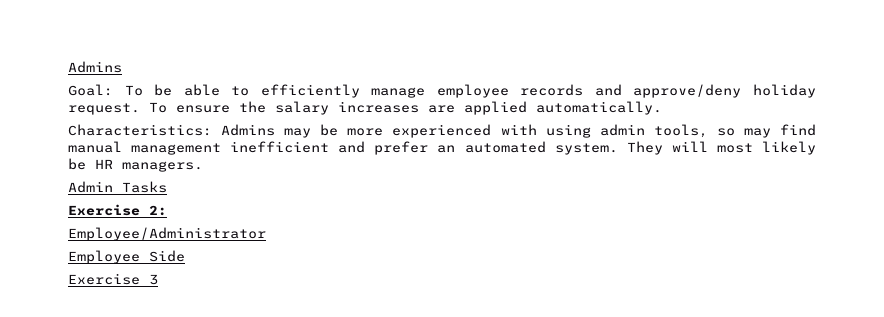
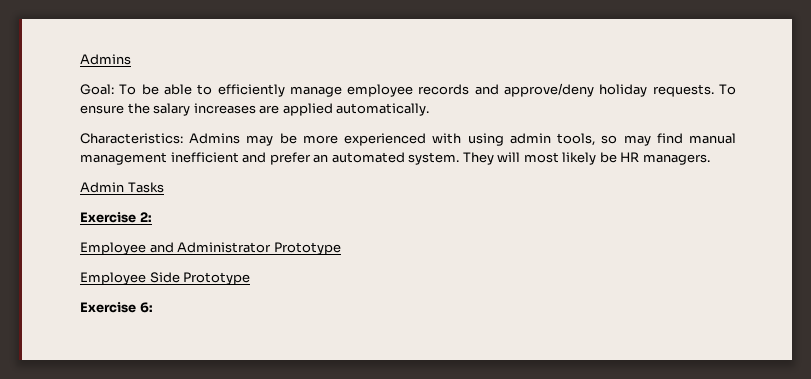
- Goal: To be able to efficiently manage employee records and approve/deny holiday request.
+ Goal: To be able to efficiently manage employee records and approve/deny holiday requests.
- Employee/Administrator
+ Employee and Administrator Prototype
- Employee Side
- Exercise 3
+ Employee Side Prototype
+ Exercise 6:

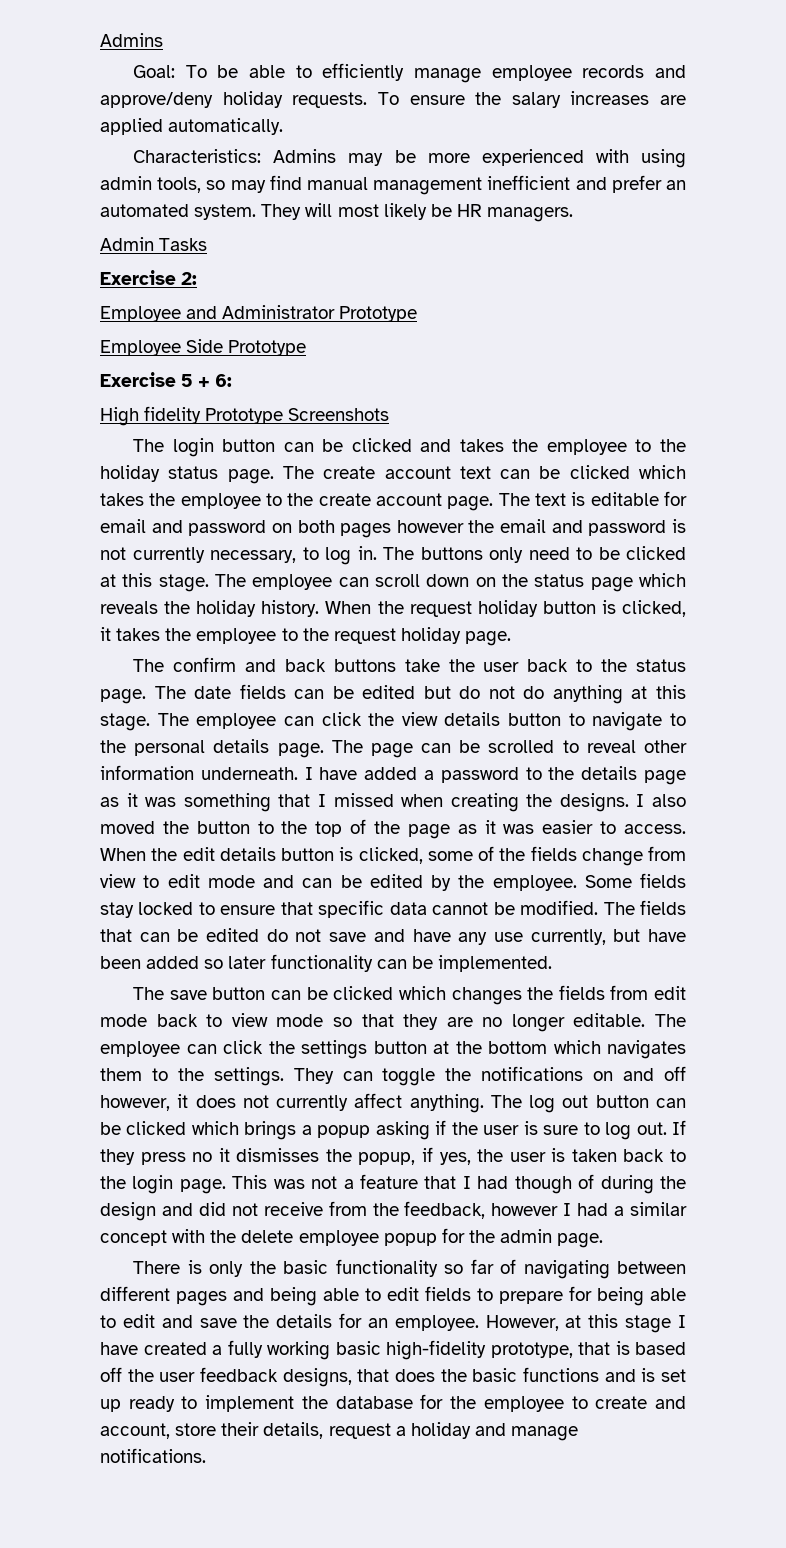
- Exercise 6:
+ Exercise 5 + 6:
+ High fidelity Prototype Screenshots
+ The login button can be clicked and takes the employee to the holiday status page. The create account text can be clicked which takes the employee to the create account page. The text is editable for email and password on both pages however the email and password is not currently necessary, to log in. The buttons only need to be clicked at this stage. The employee can scroll down on the status page which reveals the holiday history. When the request holiday button is clicked, it takes the employee to the request holiday page.
+ The confirm and back buttons take the user back to the status page. The date fields can be edited but do not do anything at this stage. The employee can click the view details button to navigate to the personal details page. The page can be scrolled to reveal other information underneath. I have added a password to the details page as it was something that I missed when creating the designs. I also moved the button to the top of the page as it was easier to access. When the edit details button is clicked, some of the fields change from view to edit mode and can be edited by the employee. Some fields stay locked to ensure that specific data cannot be modified. The fields that can be edited do not save and have any use currently, but have been added so later functionality can be implemented.
+ The save button can be clicked which changes the fields from edit mode back to view mode so that they are no longer editable. The employee can click the settings button at the bottom which navigates them to the settings. They can toggle the notifications on and off however, it does not currently affect anything. The log out button can be clicked which brings a popup asking if the user is sure to log out. If they press no it dismisses the popup, if yes, the user is taken back to the login page. This was not a feature that I had though of during the design and did not receive from the feedback, however I had a similar concept with the delete employee popup for the admin page.
+ There is only the basic functionality so far of navigating between different pages and being able to edit fields to prepare for being able to edit and save the details for an employee. However, at this stage I have created a fully working basic high-fidelity prototype, that is based off the user feedback designs, that does the basic functions and is set up ready to implement the database for the employee to create and account, store their details, request a holiday and manage notifications.

